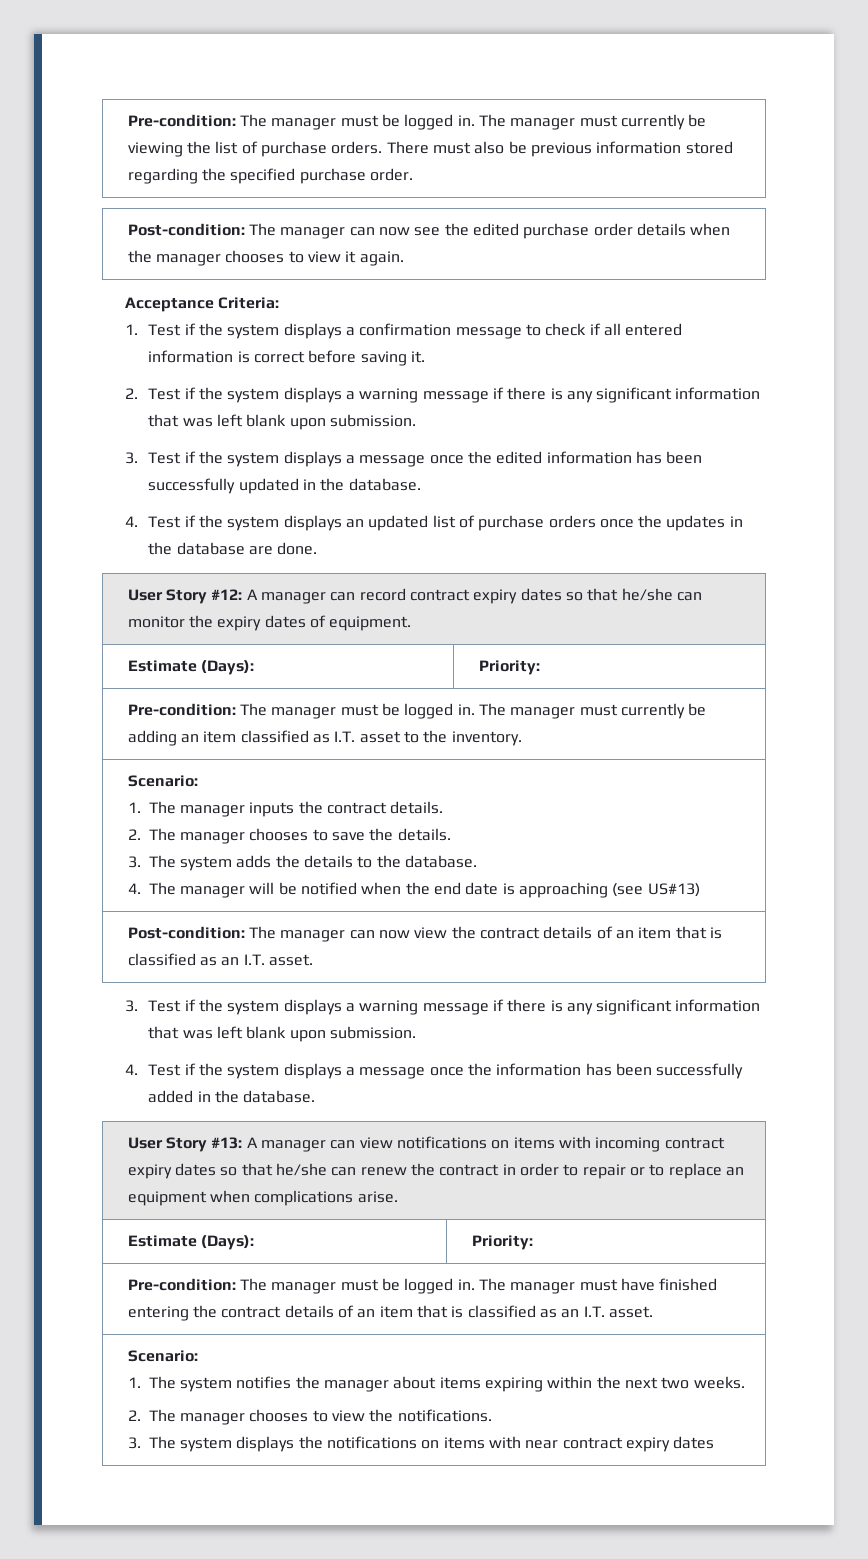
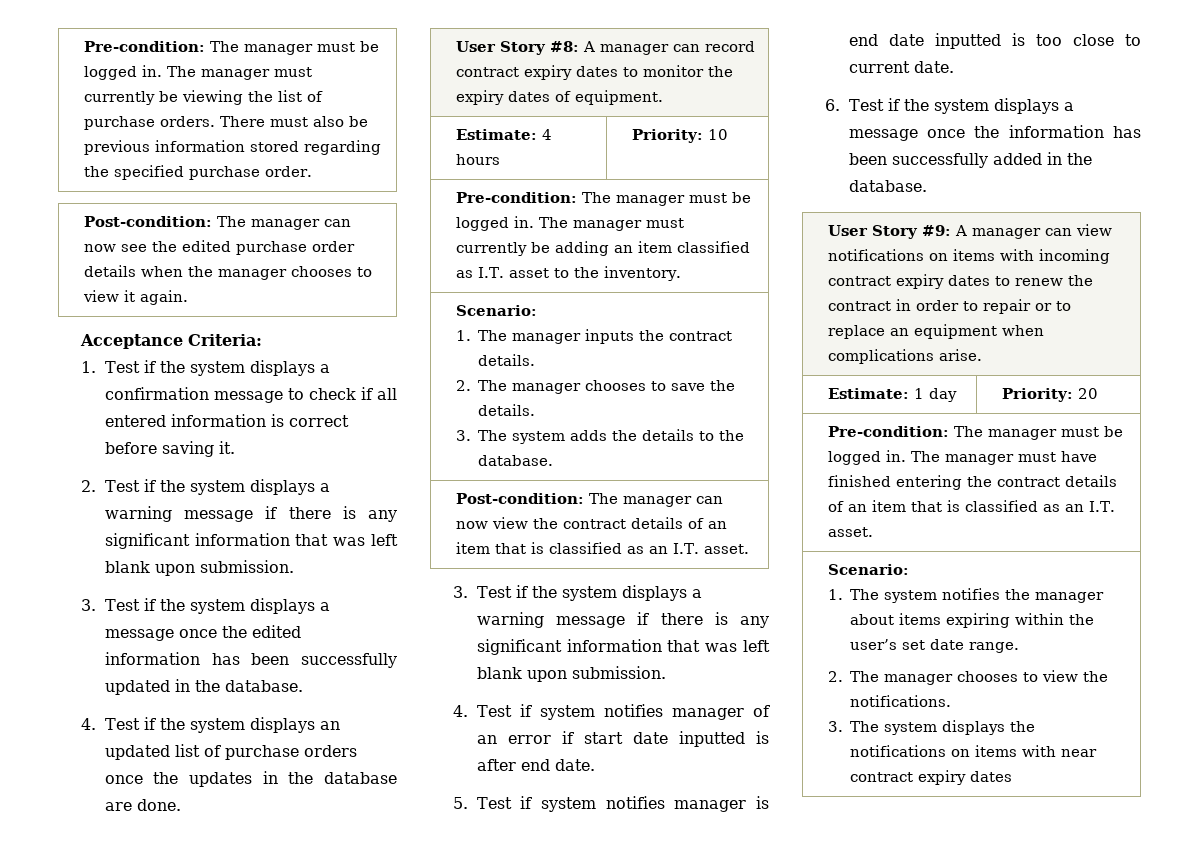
- User Story #12: A manager can record contract expiry dates so that he/she can monitor the expiry dates of equipment.
- Estimate (Days): | Priority:
+ User Story #8: A manager can record contract expiry dates to monitor the expiry dates of equipment.
+ Estimate: 4 hours | Priority: 10
  Pre-condition: The manager must be logged in. The manager must currently be adding an item classified as I.T. asset to the inventory.
  Scenario:
  1. The manager inputs the contract details.
  2. The manager chooses to save the details.
  3. The system adds the details to the database.
- 4. The manager will be notified when the end date is approaching (see US#13)
- 4. Test if the system displays a message once the information has been successfully added in the database.
+ 4. Test if system notifies manager of an error if start date inputted is after end date.
+ 5. Test if system notifies manager is end date inputted is too close to current date.
+ 6. Test if the system displays a message once the information has been successfully added in the database.
- User Story #13: A manager can view notifications on items with incoming contract expiry dates so that he/she can renew the contract in order to repair or to replace an equipment when complications arise.
- Estimate (Days): | Priority:
+ User Story #9: A manager can view notifications on items with incoming contract expiry dates to renew the contract in order to repair or to replace an equipment when complications arise.
+ Estimate: 1 day | Priority: 20
  Pre-condition: The manager must be logged in. The manager must have finished entering the contract details of an item that is classified as an I.T. asset.
  Scenario:
- 1. The system notifies the manager about items expiring within the next two weeks.
+ 1. The system notifies the manager about items expiring within the user’s set date range.

